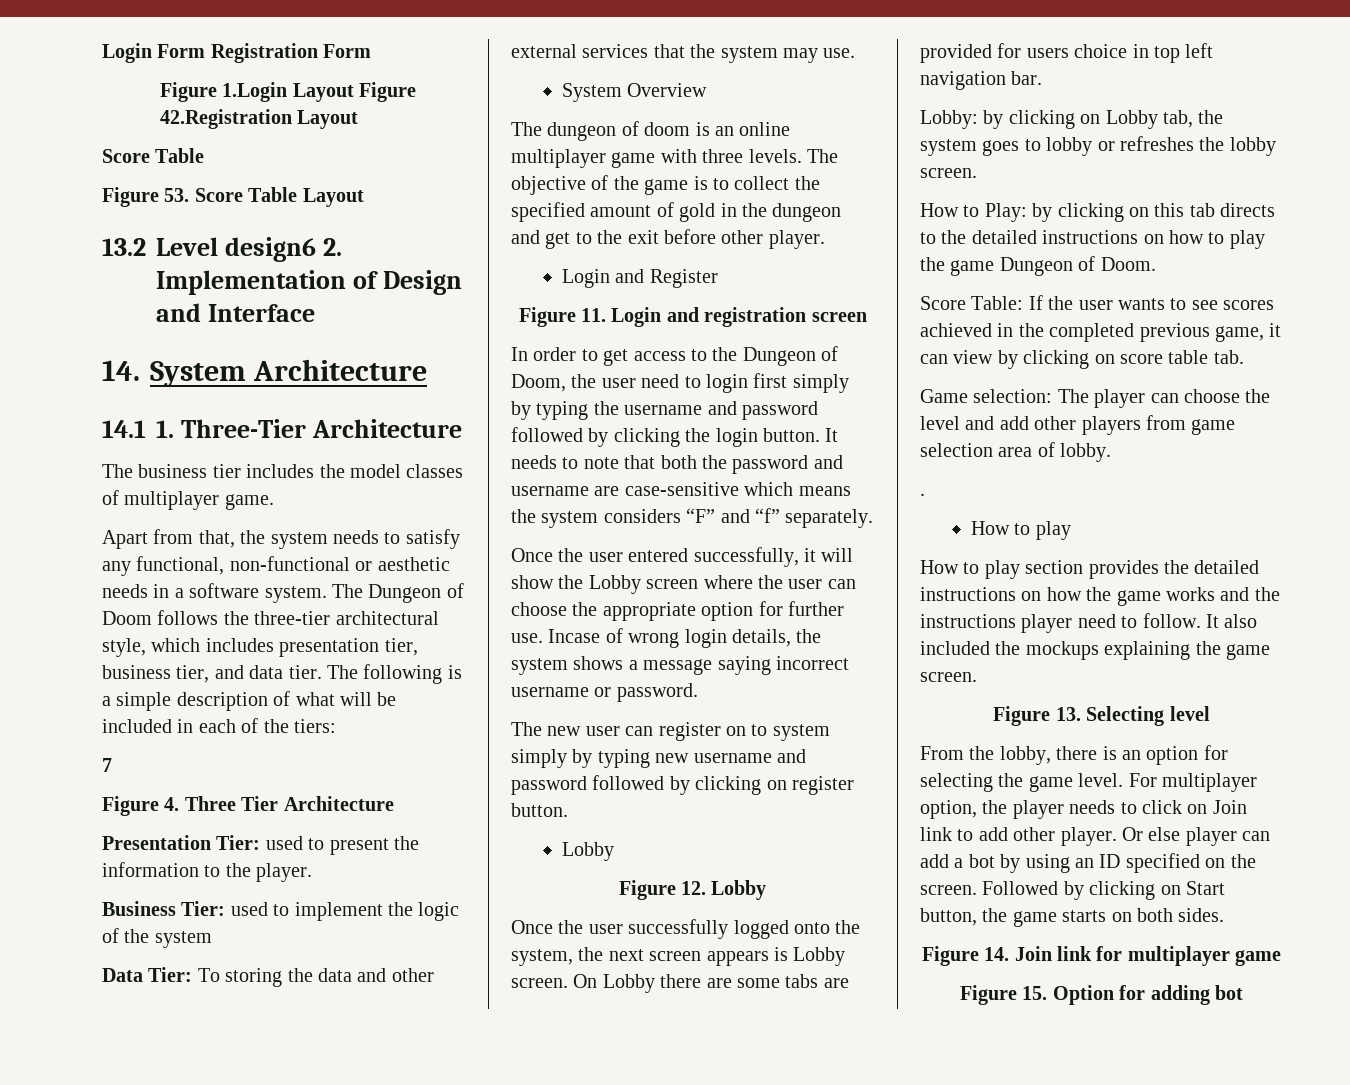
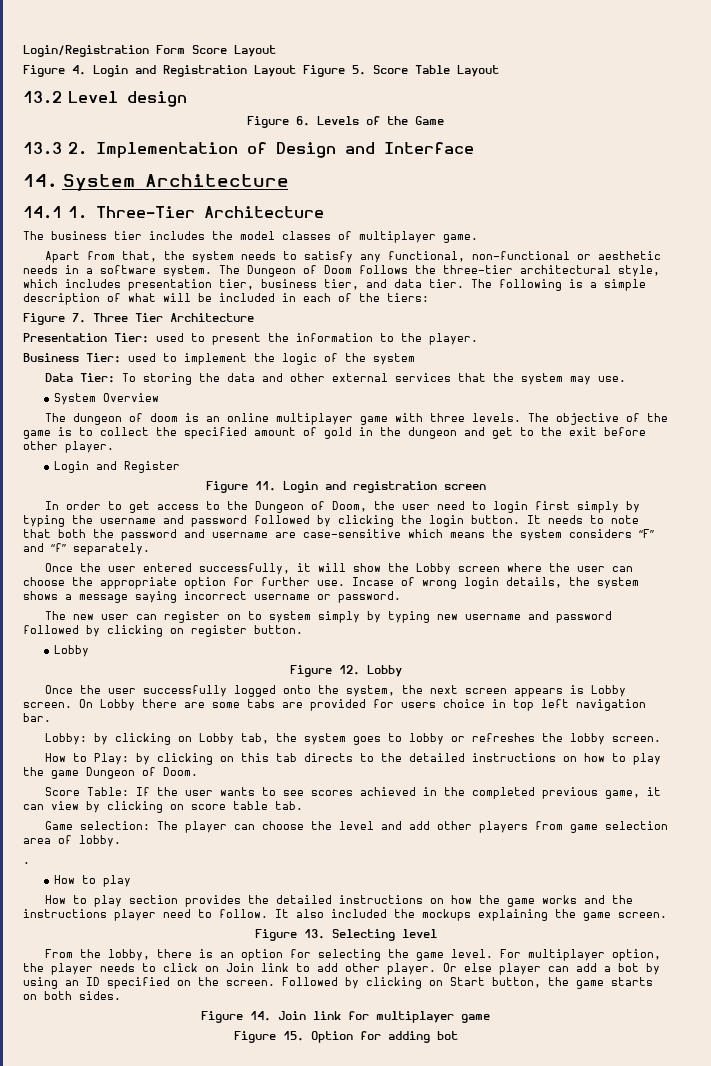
- Login Form Registration Form
- Figure 1.Login Layout Figure 42.Registration Layout
- Score Table
- Figure 53. Score Table Layout
+ Login/Registration Form Score Layout
+ Figure 4. Login and Registration Layout Figure 5. Score Table Layout
- 13.2 Level design6 2. Implementation of Design and Interface
+ 13.2 Level design
+ Figure 6. Levels of the Game
+ 13.3 2. Implementation of Design and Interface
- 7
- Figure 4. Three Tier Architecture
+ Figure 7. Three Tier Architecture

